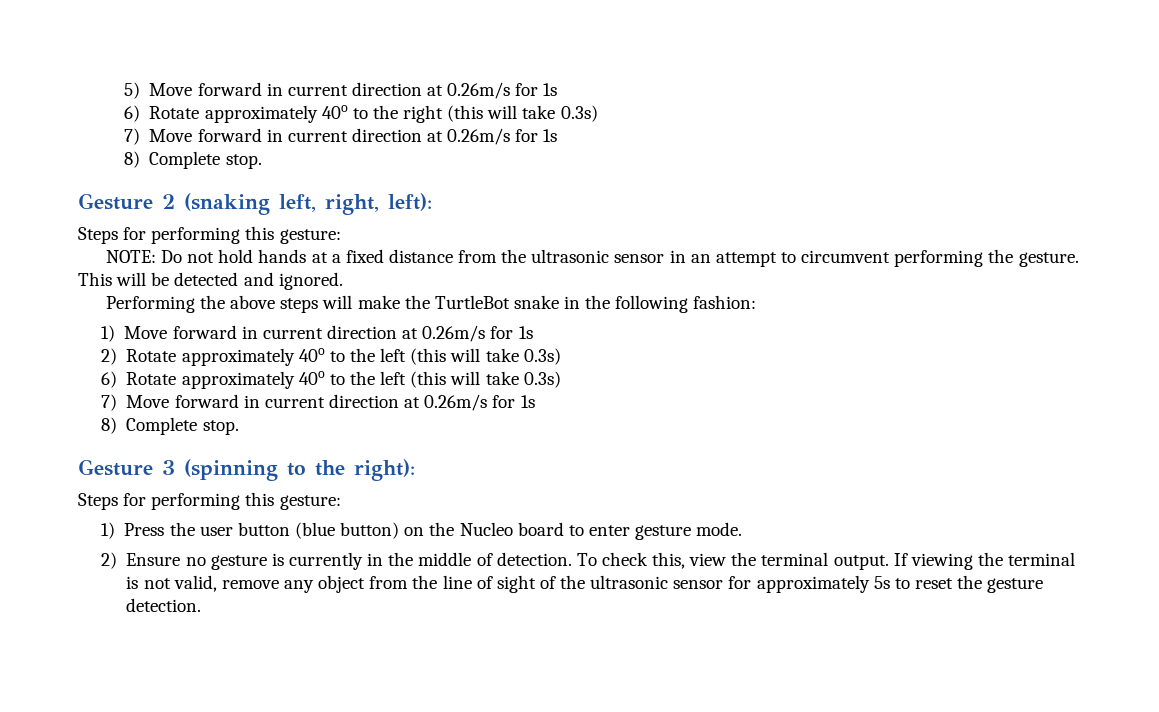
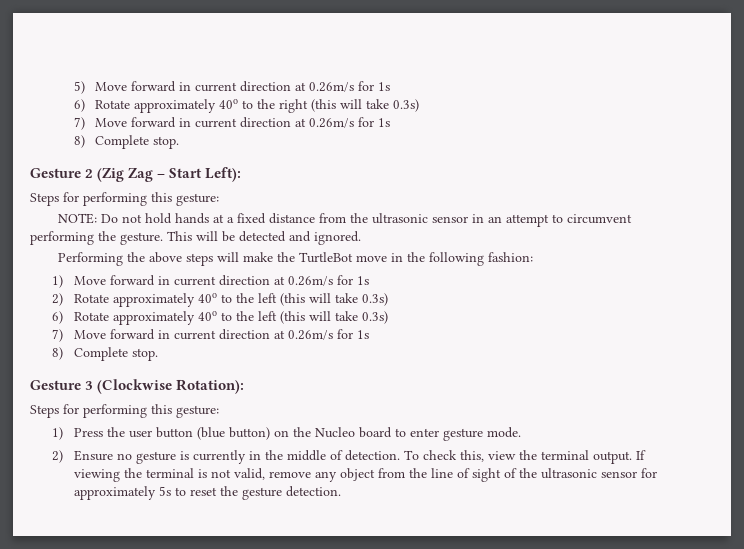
- Gesture 2 (snaking left, right, left):
+ Gesture 2 (Zig Zag – Start Left):
- Performing the above steps will make the TurtleBot snake in the following fashion:
+ Performing the above steps will make the TurtleBot move in the following fashion:
- Gesture 3 (spinning to the right):
+ Gesture 3 (Clockwise Rotation):

